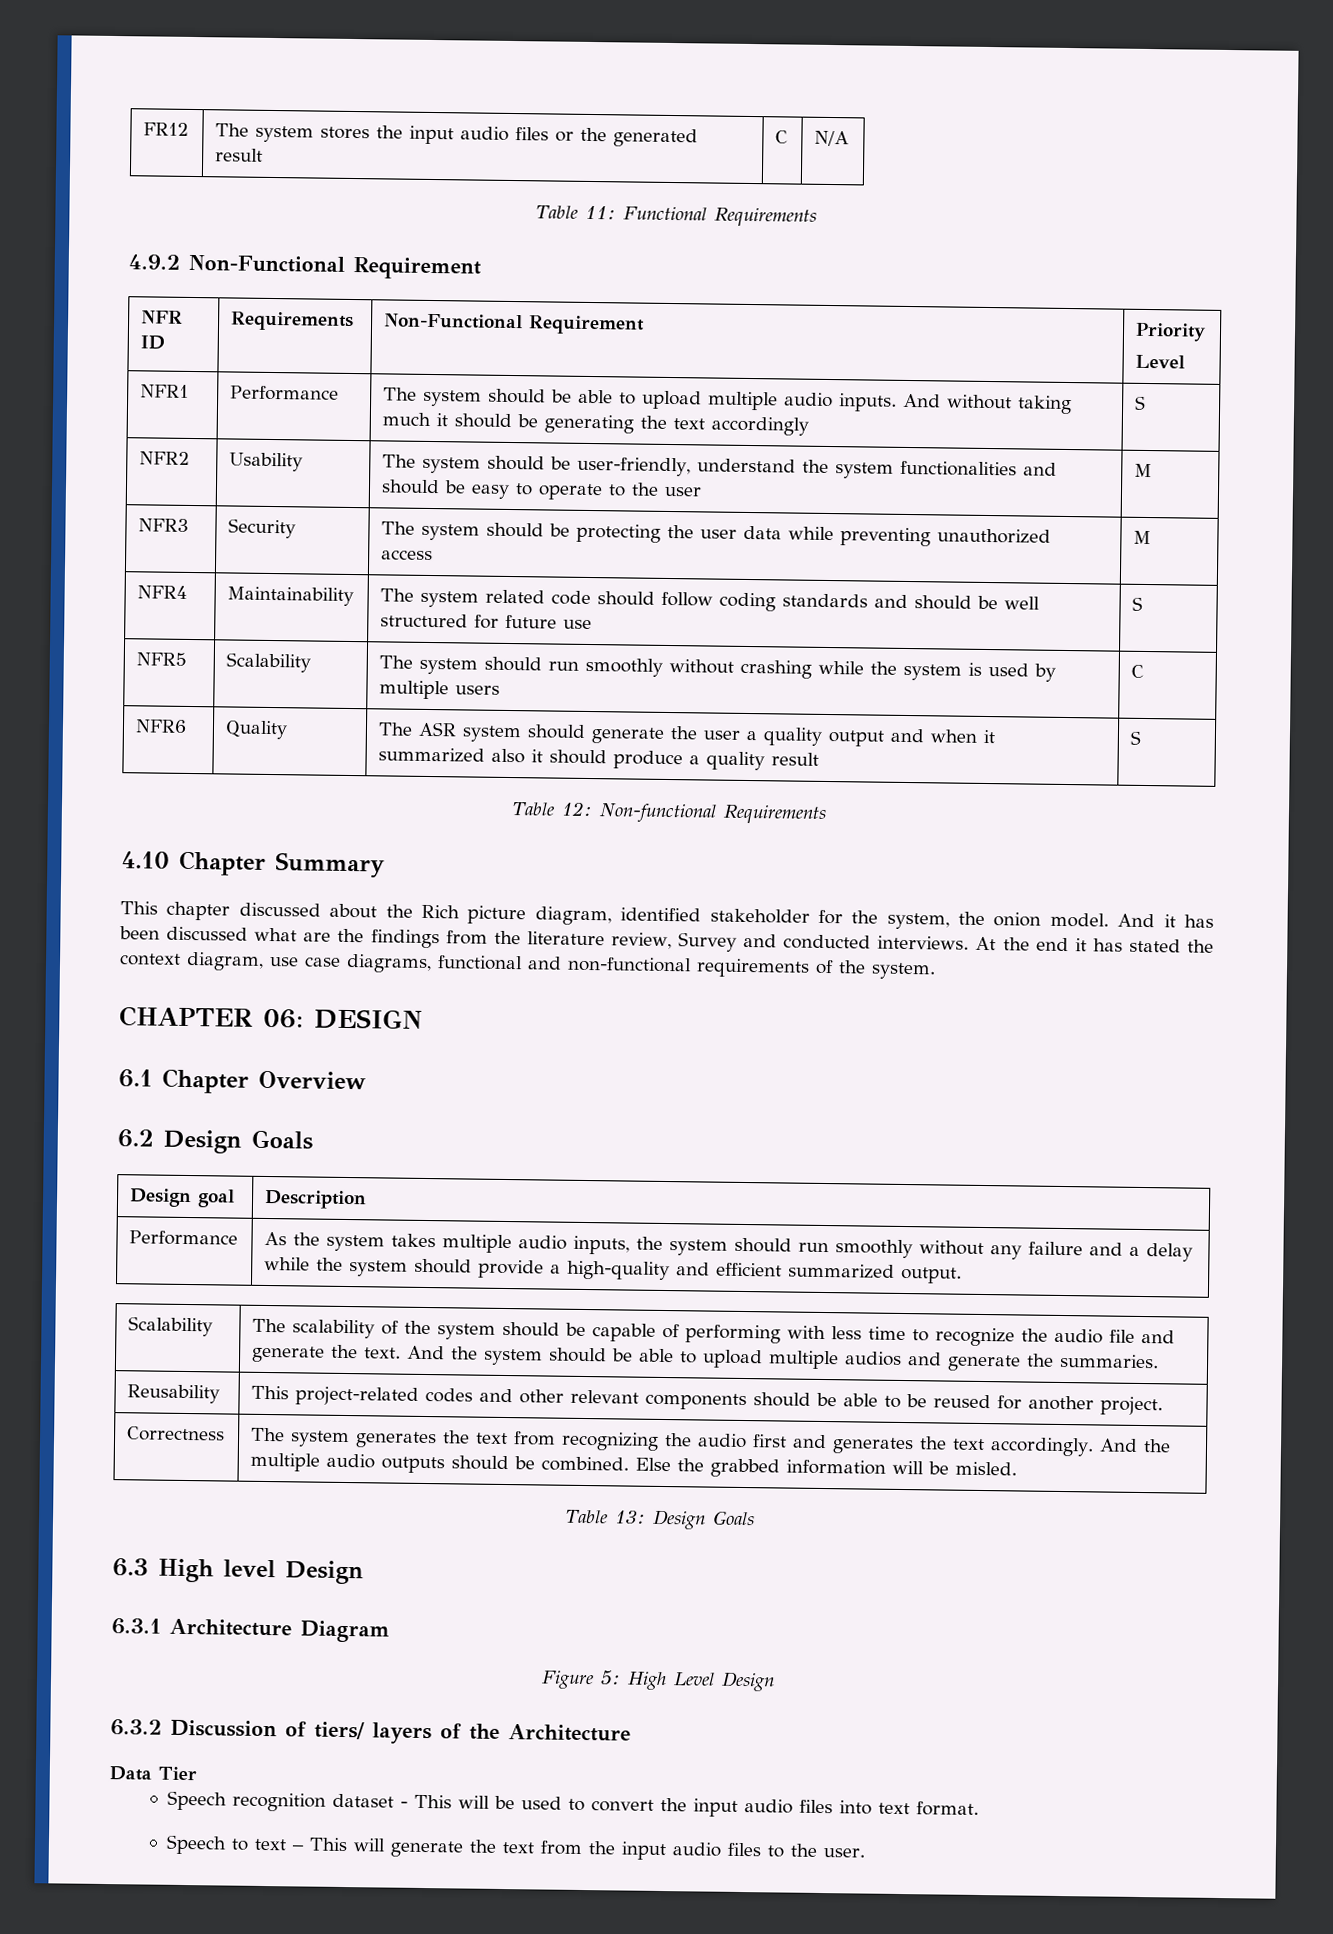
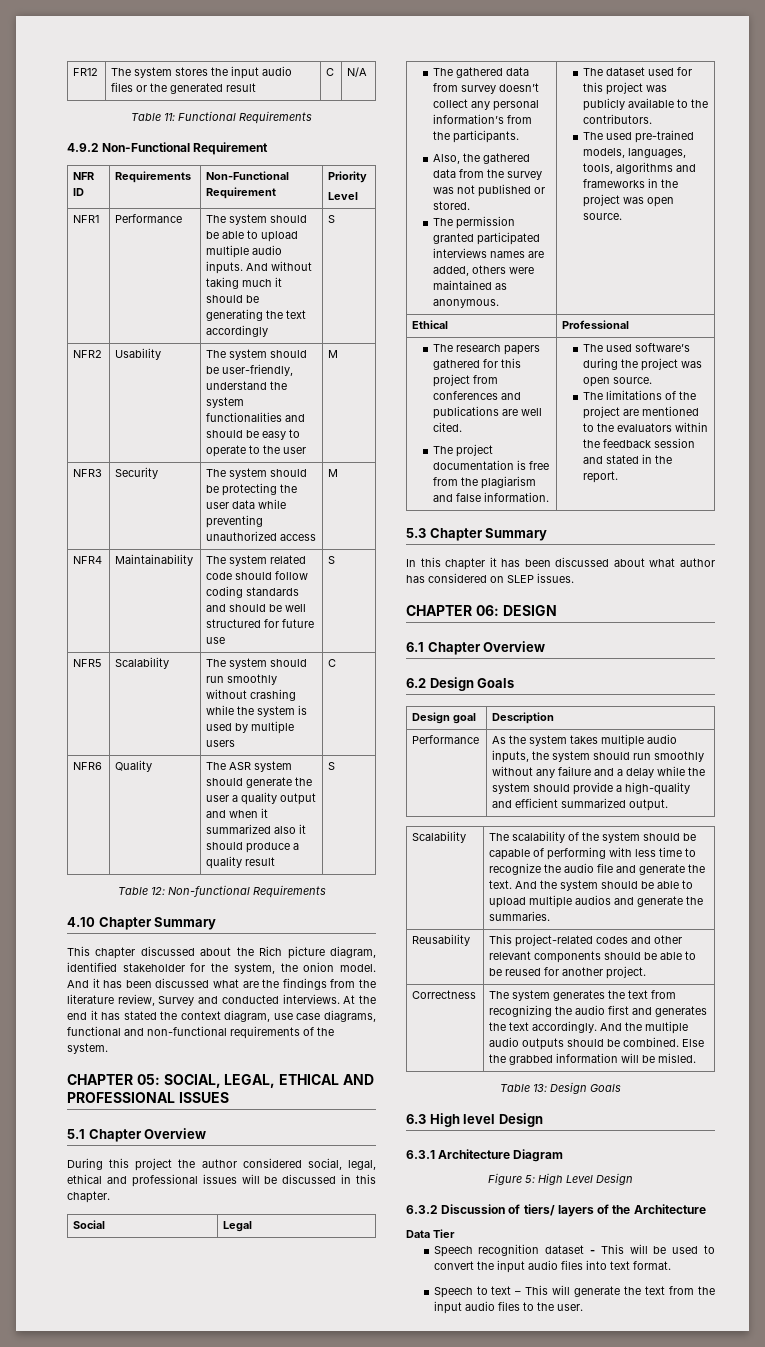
+ CHAPTER 05: SOCIAL, LEGAL, ETHICAL AND PROFESSIONAL ISSUES
+ 5.1 Chapter Overview
+ During this project the author considered social, legal, ethical and professional issues will be discussed in this chapter.
+ Social | Legal
+ The gathered data from survey doesn’t collect any personal information’s from the participants.
+ Also, the gathered data from the survey was not published or stored.
+ The permission granted participated interviews names are added, others were maintained as anonymous. | The dataset used for this project was publicly available to the contributors.
+ The used pre-trained models, languages, tools, algorithms and frameworks in the project was open source.
+ Ethical | Professional
+ The research papers gathered for this project from conferences and publications are well cited.
+ The project documentation is free from the plagiarism and false information. | The used software’s during the project was open source.
+ The limitations of the project are mentioned to the evaluators within the feedback session and stated in the report.
+ 5.3 Chapter Summary
+ In this chapter it has been discussed about what author has considered on SLEP issues.

